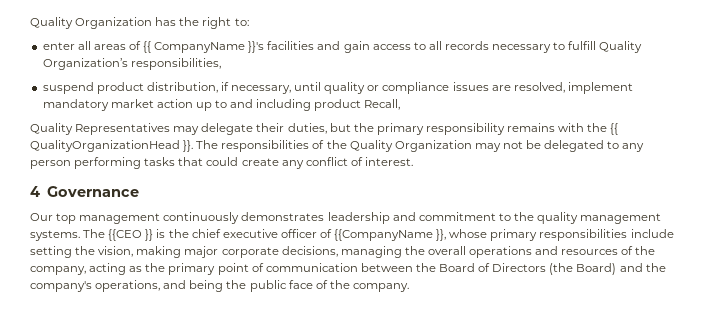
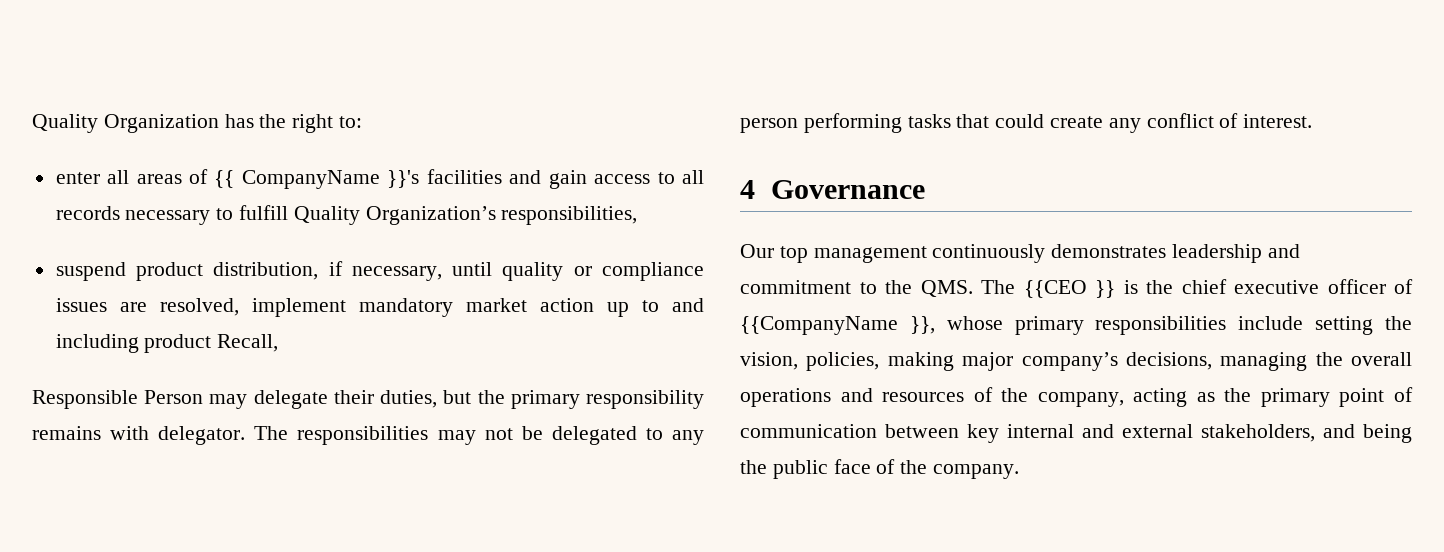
- Quality Representatives may delegate their duties, but the primary responsibility remains with the {{ QualityOrganizationHead }}. The responsibilities of the Quality Organization may not be delegated to any person performing tasks that could create any conflict of interest.
+ Responsible Person may delegate their duties, but the primary responsibility remains with delegator. The responsibilities may not be delegated to any person performing tasks that could create any conflict of interest.
- Our top management continuously demonstrates leadership and commitment to the quality management systems. The {{CEO }} is the chief executive officer of {{CompanyName }}, whose primary responsibilities include setting the vision, making major corporate decisions, managing the overall operations and resources of the company, acting as the primary point of communication between the Board of Directors (the Board) and the company's operations, and being the public face of the company.
+ Our top management continuously demonstrates leadership and commitment to the QMS. The {{CEO }} is the chief executive officer of {{CompanyName }}, whose primary responsibilities include setting the vision, policies, making major company’s decisions, managing the overall operations and resources of the company, acting as the primary point of communication between key internal and external stakeholders, and being the public face of the company.

